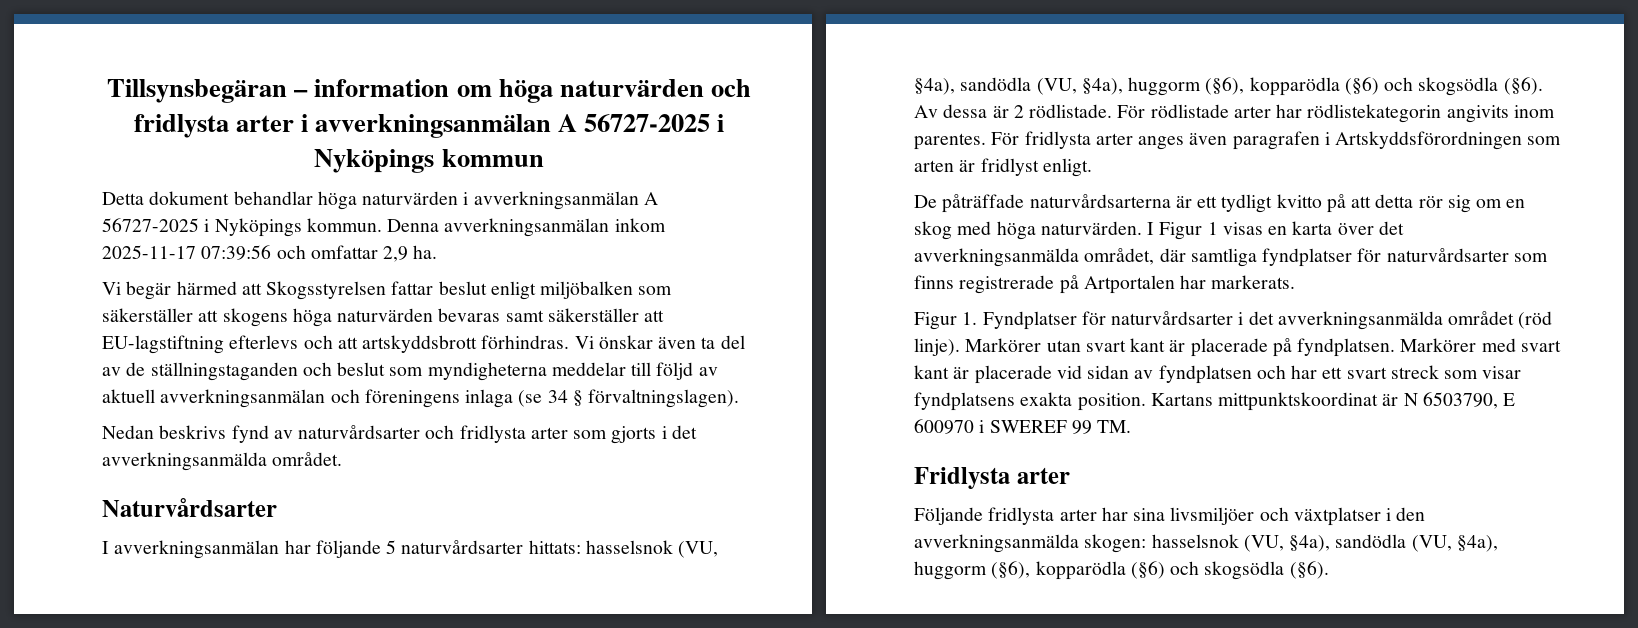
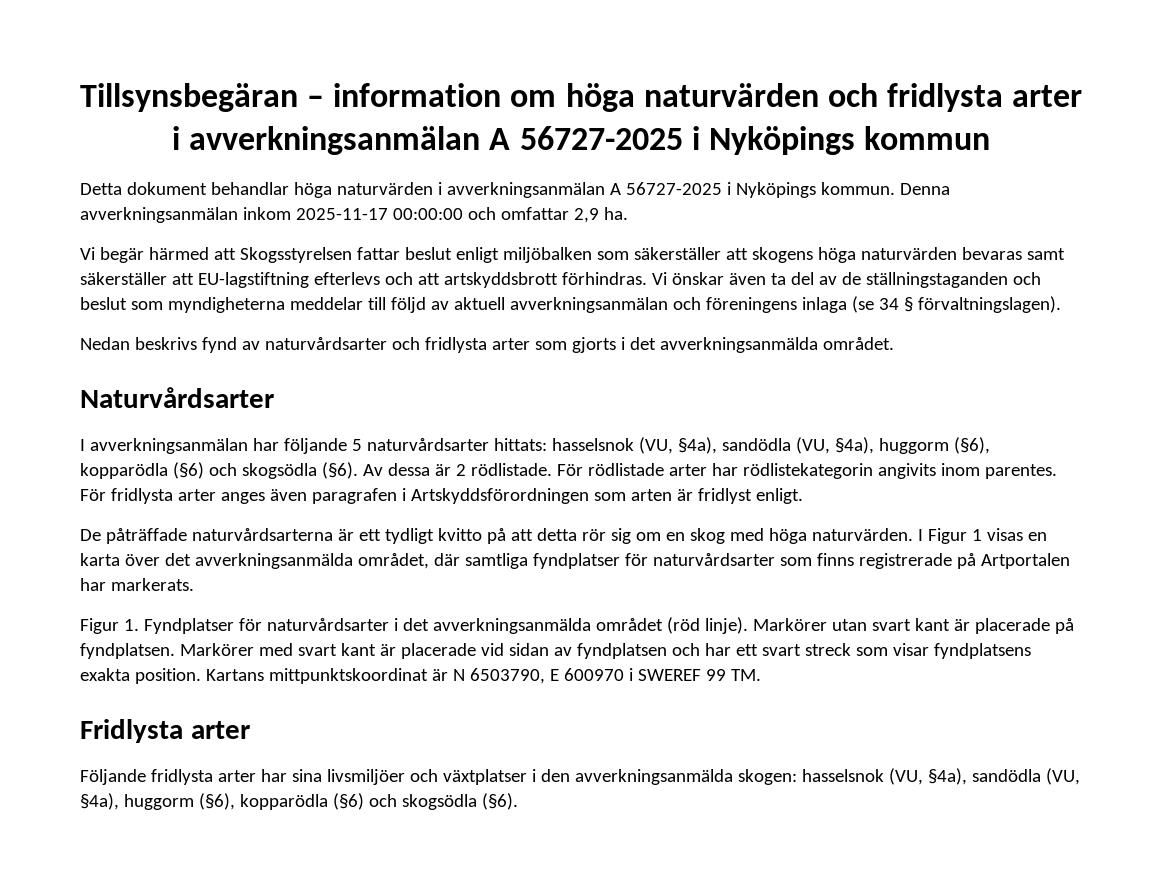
- Denna avverkningsanmälan inkom 2025-11-17 07:39:56 och omfattar 2,9 ha.
+ Denna avverkningsanmälan inkom 2025-11-17 00:00:00 och omfattar 2,9 ha.

